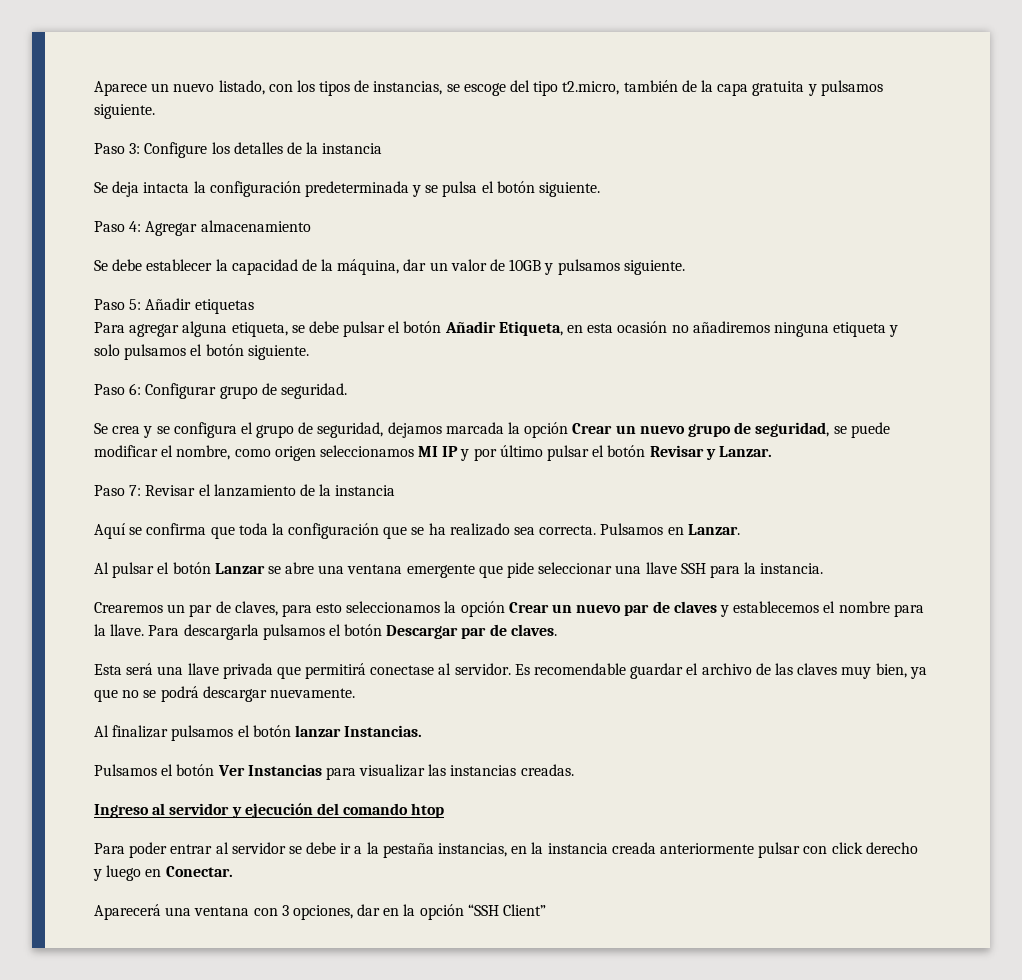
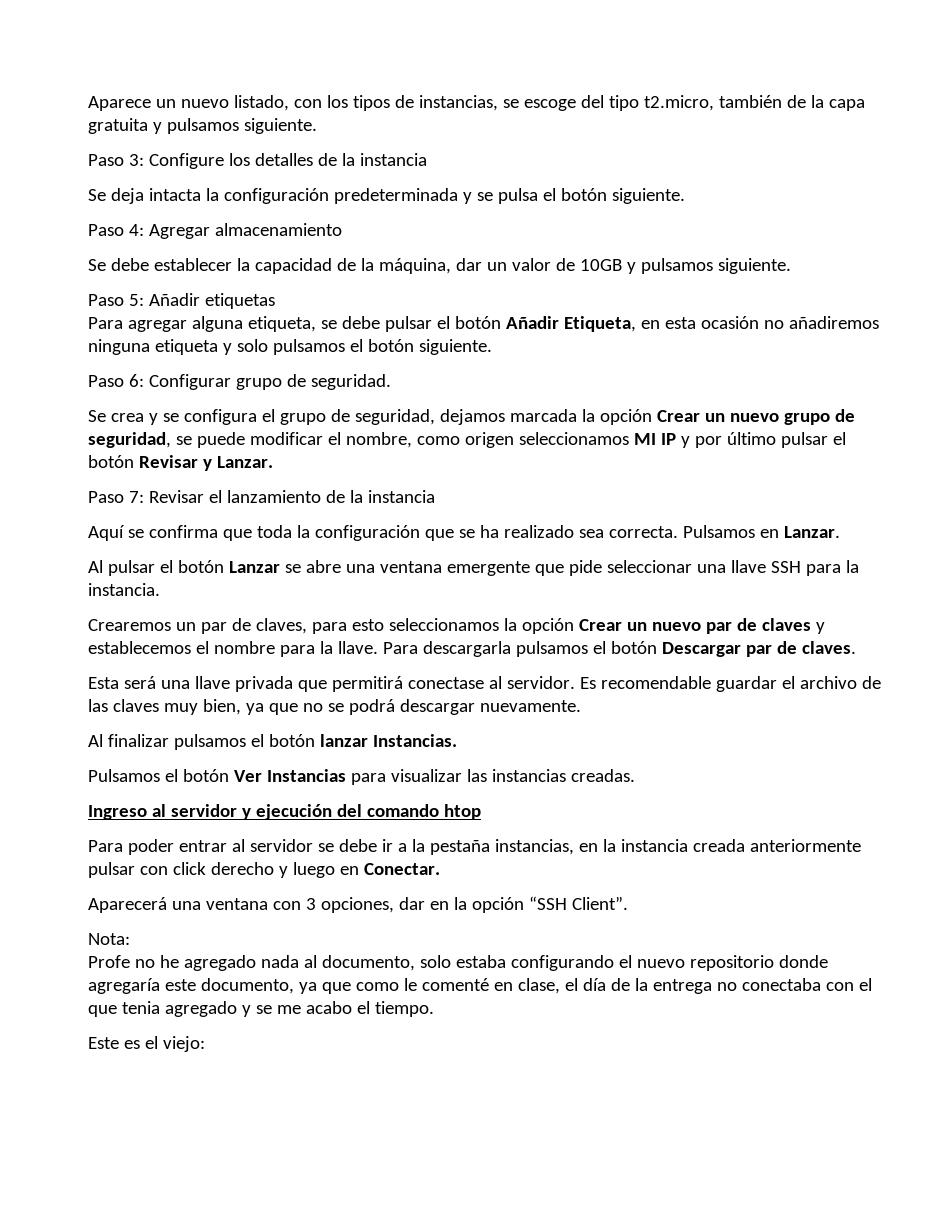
- Aparecerá una ventana con 3 opciones, dar en la opción “SSH Client”
+ Aparecerá una ventana con 3 opciones, dar en la opción “SSH Client”.
+ Nota:
+ Profe no he agregado nada al documento, solo estaba configurando el nuevo repositorio donde agregaría este documento, ya que como le comenté en clase, el día de la entrega no conectaba con el que tenia agregado y se me acabo el tiempo.
+ Este es el viejo:

